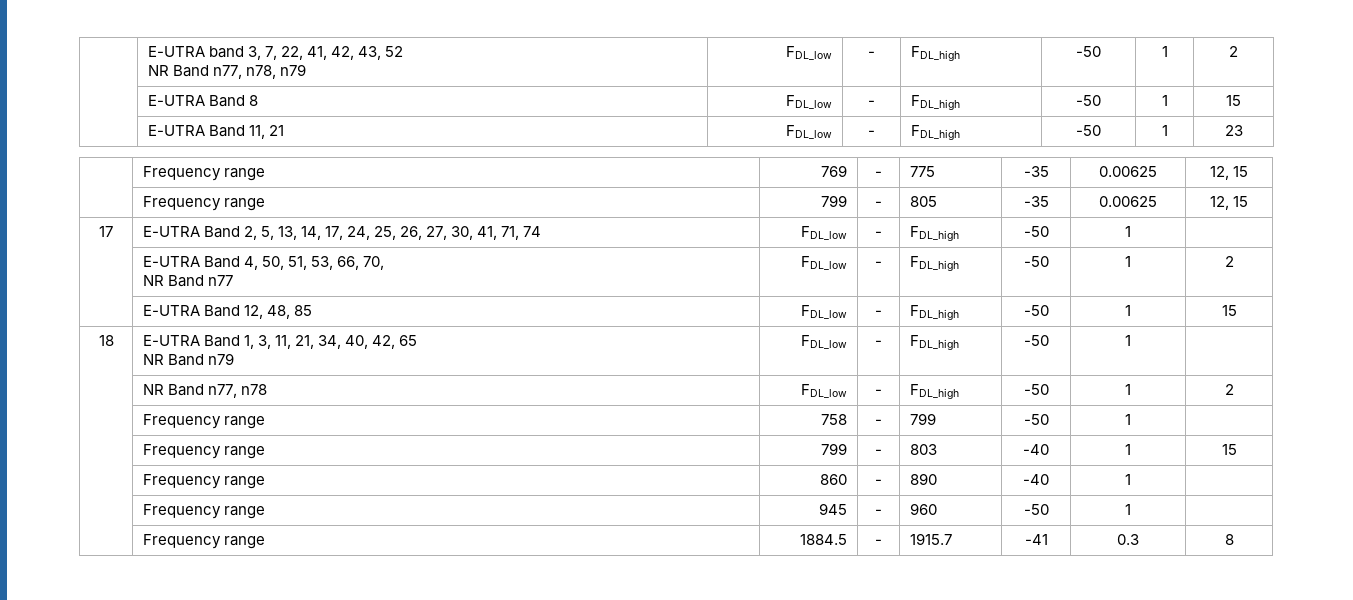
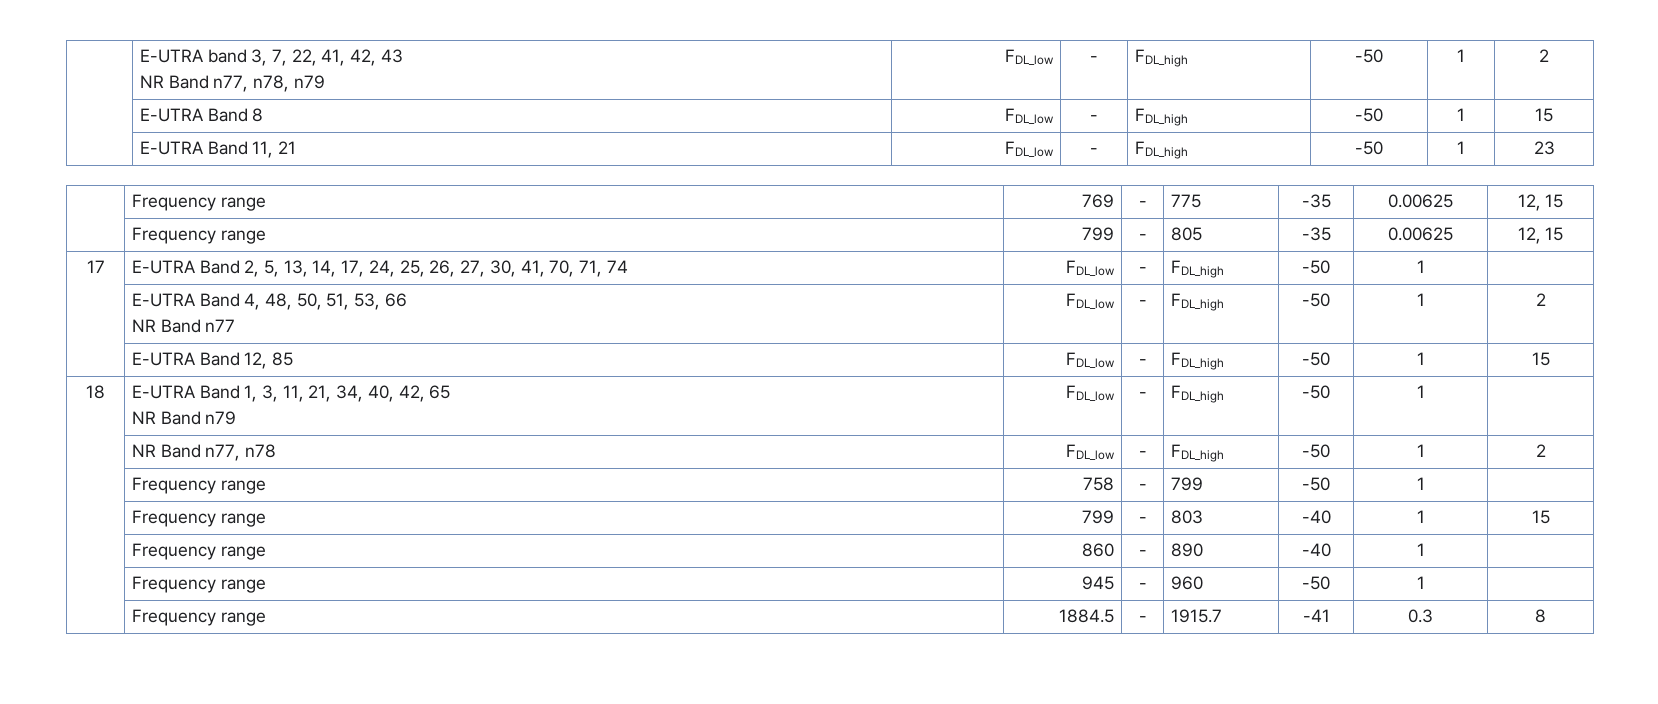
- | E-UTRA band 3, 7, 22, 41, 42, 43, 52
+ | E-UTRA band 3, 7, 22, 41, 42, 43
- 17 | E-UTRA Band 2, 5, 13, 14, 17, 24, 25, 26, 27, 30, 41, 71, 74 | FDL_low | - | FDL_high | -50 | 1 |
+ 17 | E-UTRA Band 2, 5, 13, 14, 17, 24, 25, 26, 27, 30, 41, 70, 71, 74 | FDL_low | - | FDL_high | -50 | 1 |
- | E-UTRA Band 4, 50, 51, 53, 66, 70,
+ | E-UTRA Band 4, 48, 50, 51, 53, 66
- | E-UTRA Band 12, 48, 85 | FDL_low | - | FDL_high | -50 | 1 | 15
+ | E-UTRA Band 12, 85 | FDL_low | - | FDL_high | -50 | 1 | 15

